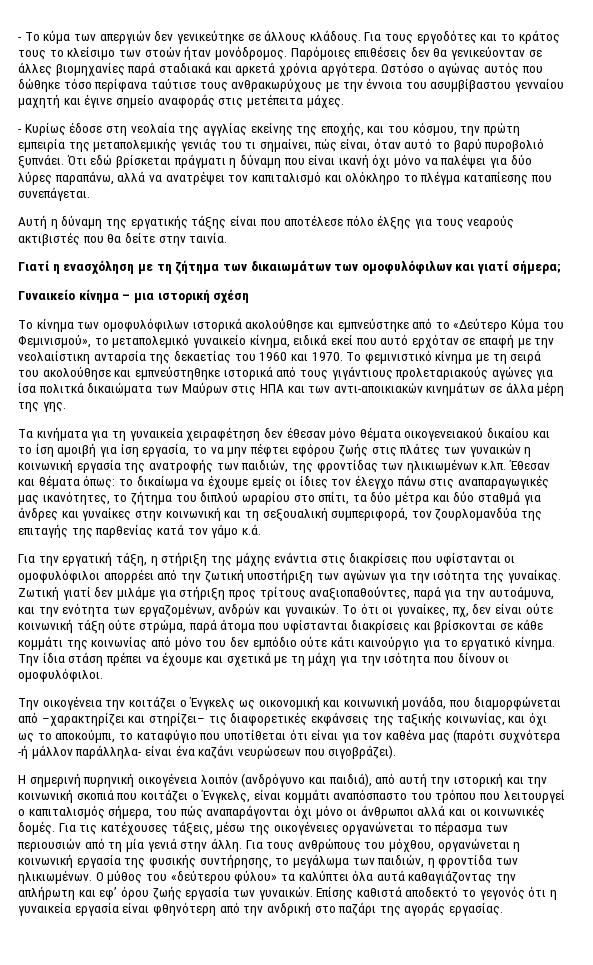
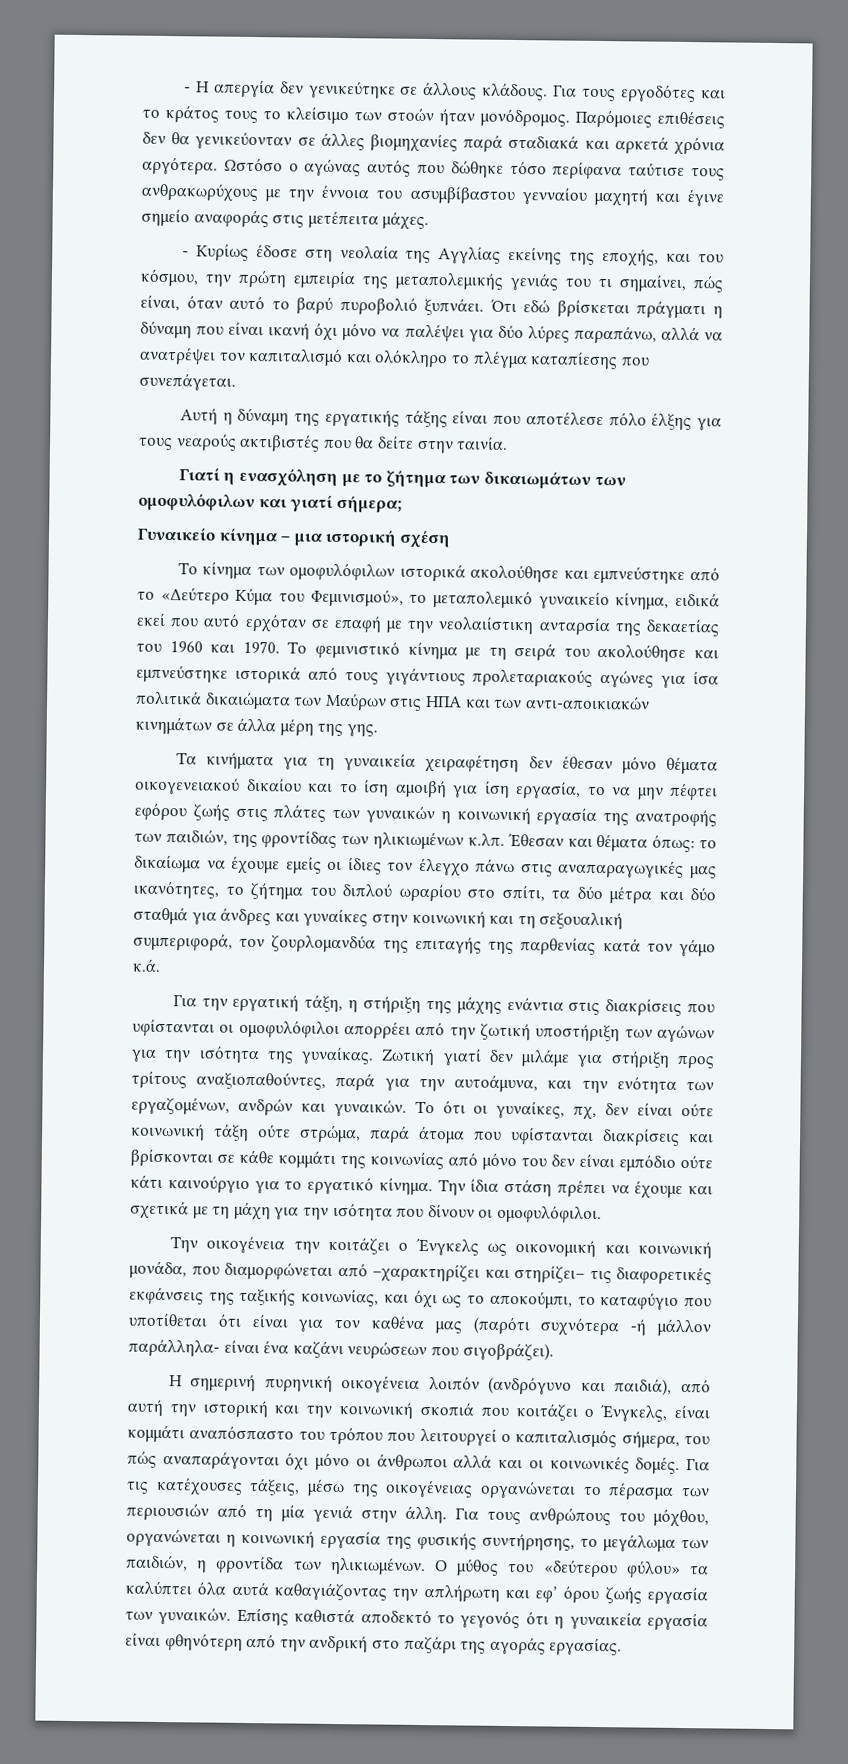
- - Το κύμα των απεργιών δεν γενικεύτηκε σε άλλους κλάδους.
+ - Η απεργία δεν γενικεύτηκε σε άλλους κλάδους.
- - Κυρίως έδοσε στη νεολαία της αγγλίας εκείνης της εποχής, και του κόσμου, την πρώτη εμπειρία της μεταπολεμικής γενιάς του τι σημαίνει, πώς είναι, όταν αυτό το βαρύ πυροβολιό ξυπνάει.
+ - Κυρίως έδοσε στη νεολαία της Αγγλίας εκείνης της εποχής, και του κόσμου, την πρώτη εμπειρία της μεταπολεμικής γενιάς του τι σημαίνει, πώς είναι, όταν αυτό το βαρύ πυροβολιό ξυπνάει.
- Γιατί η ενασχόληση με τη ζήτημα των δικαιωμάτων των ομοφυλόφιλων και γιατί σήμερα;
+ Γιατί η ενασχόληση με το ζήτημα των δικαιωμάτων των ομοφυλόφιλων και γιατί σήμερα;
- Το φεμινιστικό κίνημα με τη σειρά του ακολούθησε και εμπνεύστηθηκε ιστορικά από τους γιγάντιους προλεταριακούς αγώνες για ίσα πολιτκά δικαιώματα των Μαύρων στις ΗΠΑ και των αντι-αποικιακών κινημάτων σε άλλα μέρη της γης.
+ Το φεμινιστικό κίνημα με τη σειρά του ακολούθησε και εμπνεύστηκε ιστορικά από τους γιγάντιους προλεταριακούς αγώνες για ίσα πολιτικά δικαιώματα των Μαύρων στις ΗΠΑ και των αντι-αποικιακών κινημάτων σε άλλα μέρη της γης.
- Το ότι οι γυναίκες, πχ, δεν είναι ούτε κοινωνική τάξη ούτε στρώμα, παρά άτομα που υφίστανται διακρίσεις και βρίσκονται σε κάθε κομμάτι της κοινωνίας από μόνο του δεν εμπόδιο ούτε κάτι καινούργιο για το εργατικό κίνημα.
+ Το ότι οι γυναίκες, πχ, δεν είναι ούτε κοινωνική τάξη ούτε στρώμα, παρά άτομα που υφίστανται διακρίσεις και βρίσκονται σε κάθε κομμάτι της κοινωνίας από μόνο του δεν είναι εμπόδιο ούτε κάτι καινούργιο για το εργατικό κίνημα.
- Για τις κατέχουσες τάξεις, μέσω της οικογένειες οργανώνεται το πέρασμα των περιουσιών από τη μία γενιά στην άλλη.
+ Για τις κατέχουσες τάξεις, μέσω της οικογένειας οργανώνεται το πέρασμα των περιουσιών από τη μία γενιά στην άλλη.

